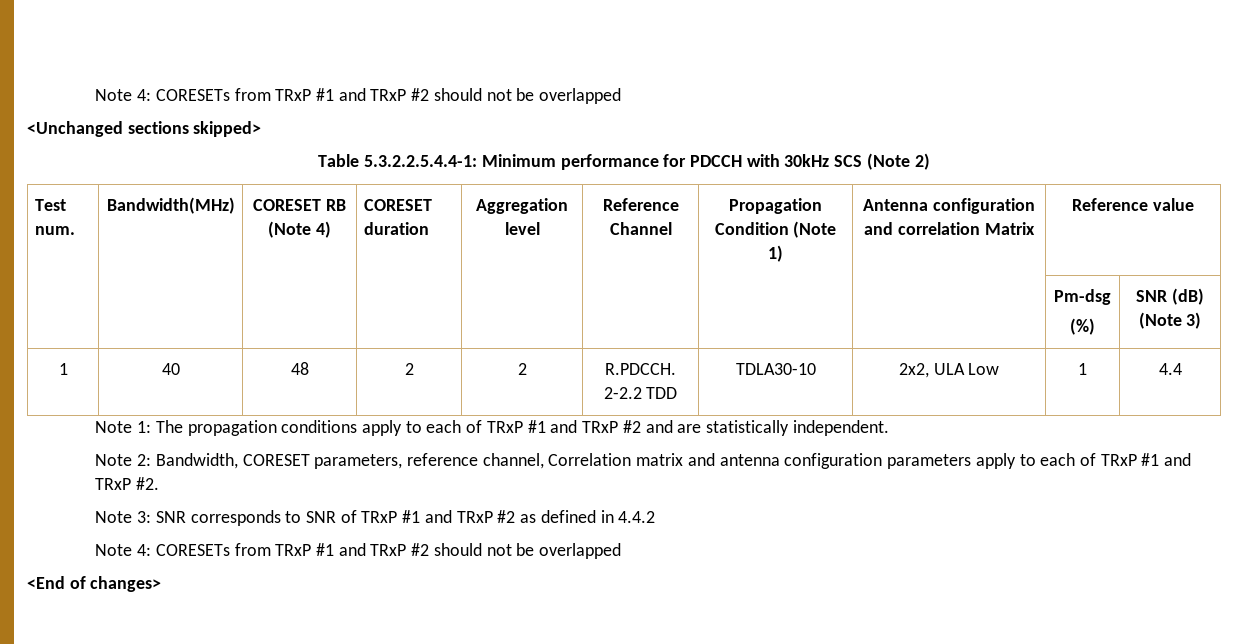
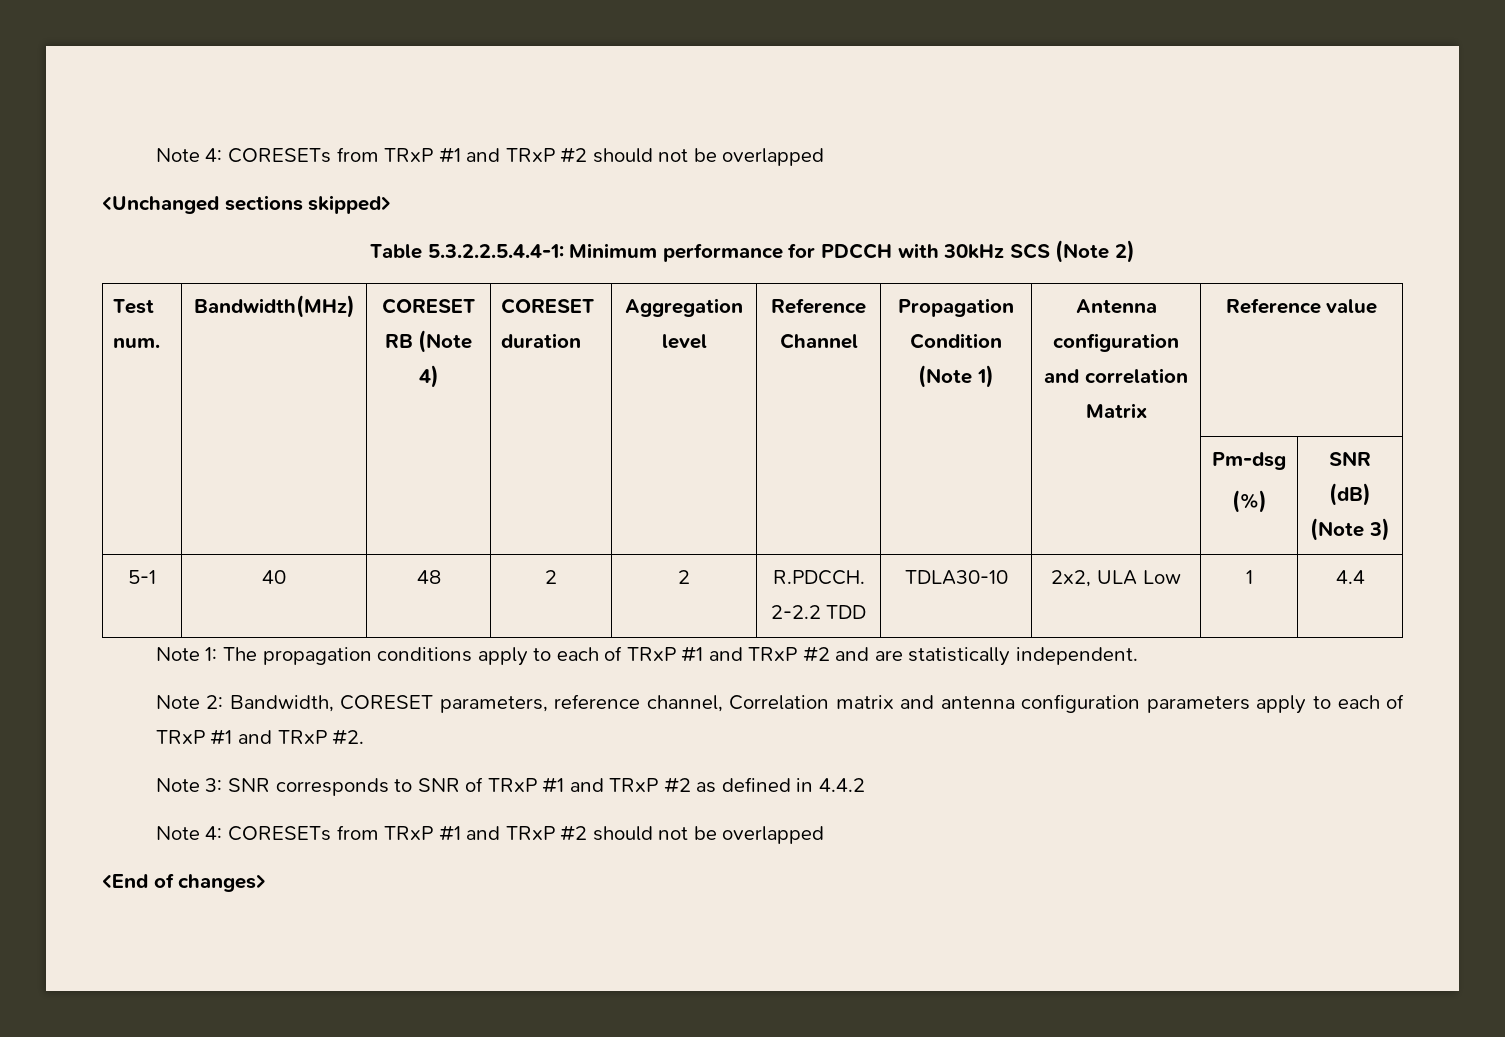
- 1 | 40 | 48 | 2 | 2 | R.PDCCH. 2-2.2 TDD | TDLA30-10 | 2x2, ULA Low | 1 | 4.4
+ 5-1 | 40 | 48 | 2 | 2 | R.PDCCH. 2-2.2 TDD | TDLA30-10 | 2x2, ULA Low | 1 | 4.4

